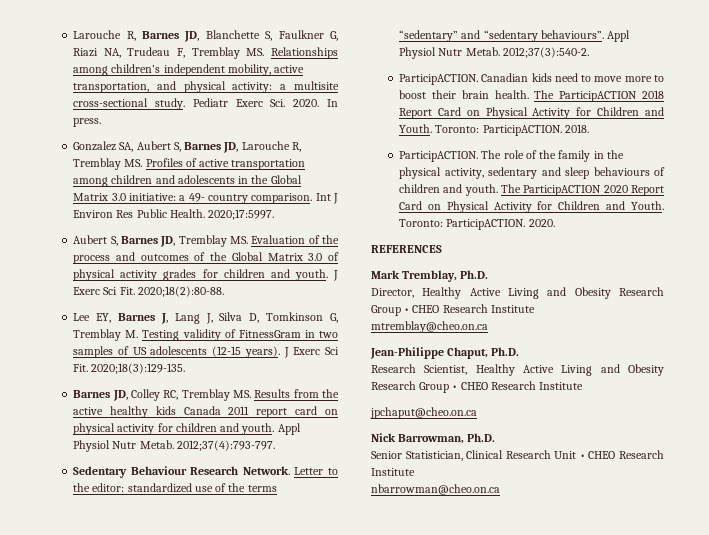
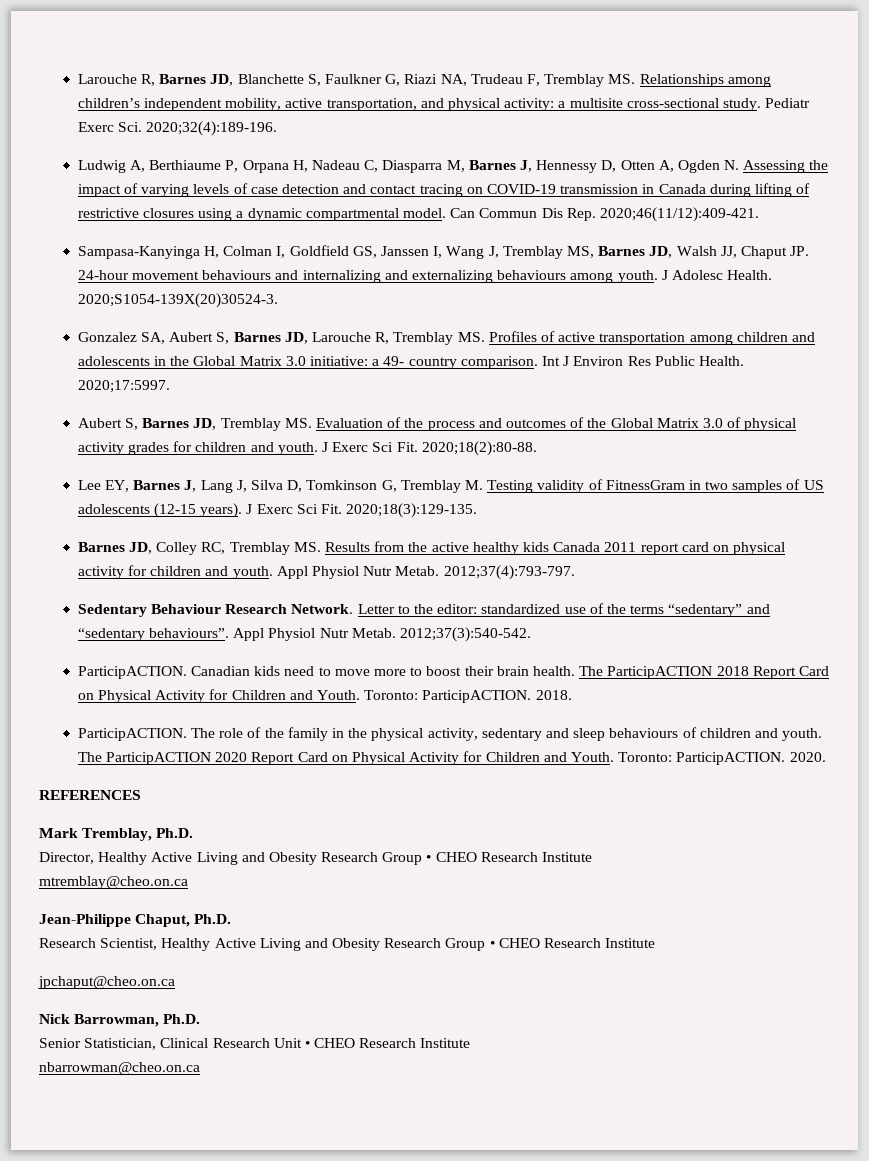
- Pediatr Exerc Sci. 2020. In press.
+ Pediatr Exerc Sci. 2020;32(4):189-196.
+ Ludwig A, Berthiaume P, Orpana H, Nadeau C, Diasparra M, Barnes J, Hennessy D, Otten A, Ogden N. Assessing the impact of varying levels of case detection and contact tracing on COVID-19 transmission in Canada during lifting of restrictive closures using a dynamic compartmental model. Can Commun Dis Rep. 2020;46(11/12):409-421.
+ Sampasa-Kanyinga H, Colman I, Goldfield GS, Janssen I, Wang J, Tremblay MS, Barnes JD, Walsh JJ, Chaput JP. 24-hour movement behaviours and internalizing and externalizing behaviours among youth. J Adolesc Health. 2020;S1054-139X(20)30524-3.
- 2012;37(3):540-2.
+ 2012;37(3):540-542.

